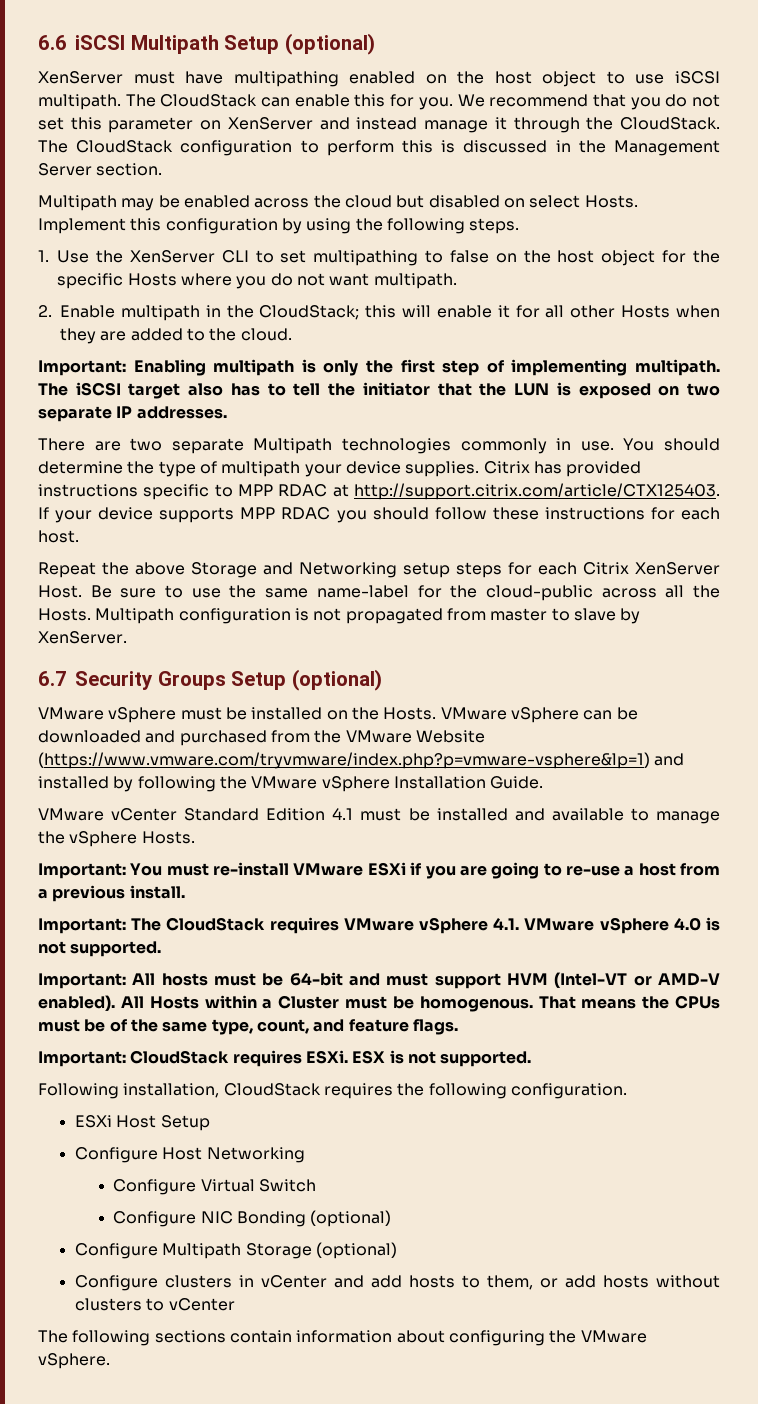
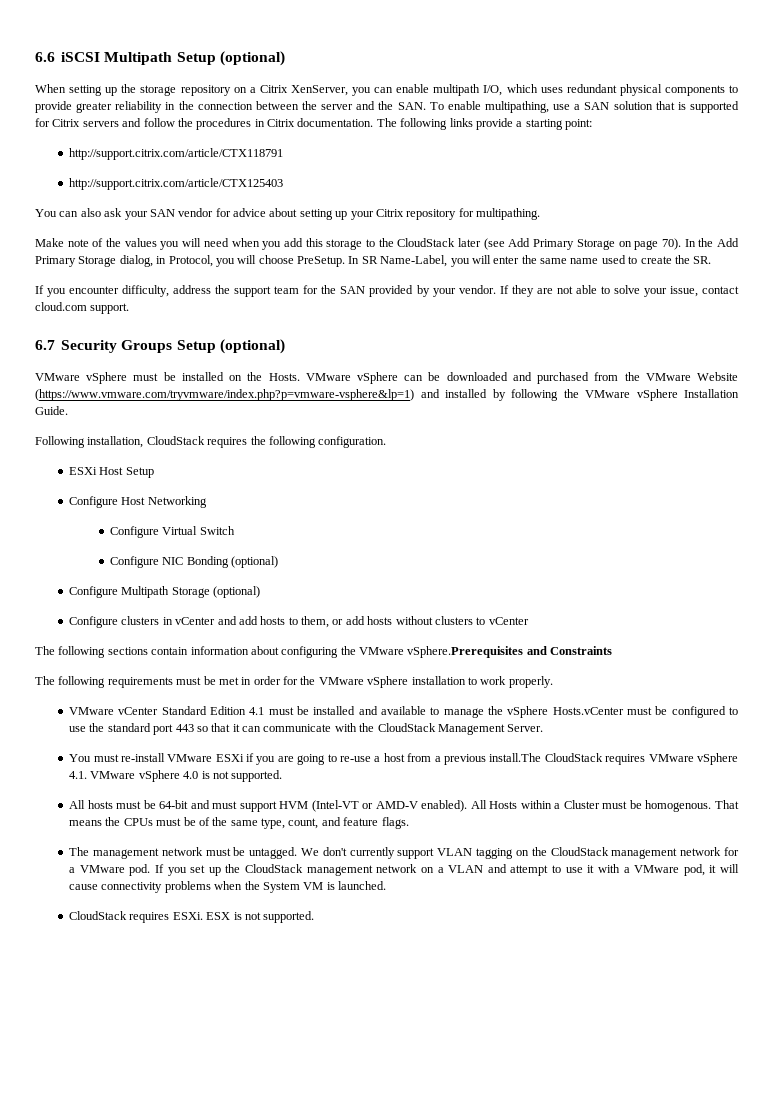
- XenServer must have multipathing enabled on the host object to use iSCSI multipath. The CloudStack can enable this for you. We recommend that you do not set this parameter on XenServer and instead manage it through the CloudStack. The CloudStack configuration to perform this is discussed in the Management Server section.
- Multipath may be enabled across the cloud but disabled on select Hosts. Implement this configuration by using the following steps.
- 1. Use the XenServer CLI to set multipathing to false on the host object for the specific Hosts where you do not want multipath.
- 2. Enable multipath in the CloudStack; this will enable it for all other Hosts when they are added to the cloud.
- Important: Enabling multipath is only the first step of implementing multipath. The iSCSI target also has to tell the initiator that the LUN is exposed on two separate IP addresses.
- There are two separate Multipath technologies commonly in use. You should determine the type of multipath your device supplies. Citrix has provided instructions specific to MPP RDAC at http://support.citrix.com/article/CTX125403. If your device supports MPP RDAC you should follow these instructions for each host.
- Repeat the above Storage and Networking setup steps for each Citrix XenServer Host. Be sure to use the same name-label for the cloud-public across all the Hosts. Multipath configuration is not propagated from master to slave by XenServer.
+ When setting up the storage repository on a Citrix XenServer, you can enable multipath I/O, which uses redundant physical components to provide greater reliability in the connection between the server and the SAN. To enable multipathing, use a SAN solution that is supported for Citrix servers and follow the procedures in Citrix documentation. The following links provide a starting point:
+ http://support.citrix.com/article/CTX118791
+ http://support.citrix.com/article/CTX125403
+ You can also ask your SAN vendor for advice about setting up your Citrix repository for multipathing.
+ Make note of the values you will need when you add this storage to the CloudStack later (see Add Primary Storage on page 70). In the Add Primary Storage dialog, in Protocol, you will choose PreSetup. In SR Name-Label, you will enter the same name used to create the SR.
+ If you encounter difficulty, address the support team for the SAN provided by your vendor. If they are not able to solve your issue, contact cloud.com support.
- VMware vCenter Standard Edition 4.1 must be installed and available to manage the vSphere Hosts.
- Important: You must re-install VMware ESXi if you are going to re-use a host from a previous install.
- Important: The CloudStack requires VMware vSphere 4.1. VMware vSphere 4.0 is not supported.
- Important: All hosts must be 64-bit and must support HVM (Intel-VT or AMD-V enabled). All Hosts within a Cluster must be homogenous. That means the CPUs must be of the same type, count, and feature flags.
- Important: CloudStack requires ESXi. ESX is not supported.
- The following sections contain information about configuring the VMware vSphere.
+ The following sections contain information about configuring the VMware vSphere.Prerequisites and Constraints
+ The following requirements must be met in order for the VMware vSphere installation to work properly.
+ VMware vCenter Standard Edition 4.1 must be installed and available to manage the vSphere Hosts.vCenter must be configured to use the standard port 443 so that it can communicate with the CloudStack Management Server.
+ You must re-install VMware ESXi if you are going to re-use a host from a previous install.The CloudStack requires VMware vSphere 4.1. VMware vSphere 4.0 is not supported.
+ All hosts must be 64-bit and must support HVM (Intel-VT or AMD-V enabled). All Hosts within a Cluster must be homogenous. That means the CPUs must be of the same type, count, and feature flags.
+ The management network must be untagged. We don't currently support VLAN tagging on the CloudStack management network for a VMware pod. If you set up the CloudStack management network on a VLAN and attempt to use it with a VMware pod, it will cause connectivity problems when the System VM is launched.
+ CloudStack requires ESXi. ESX is not supported.

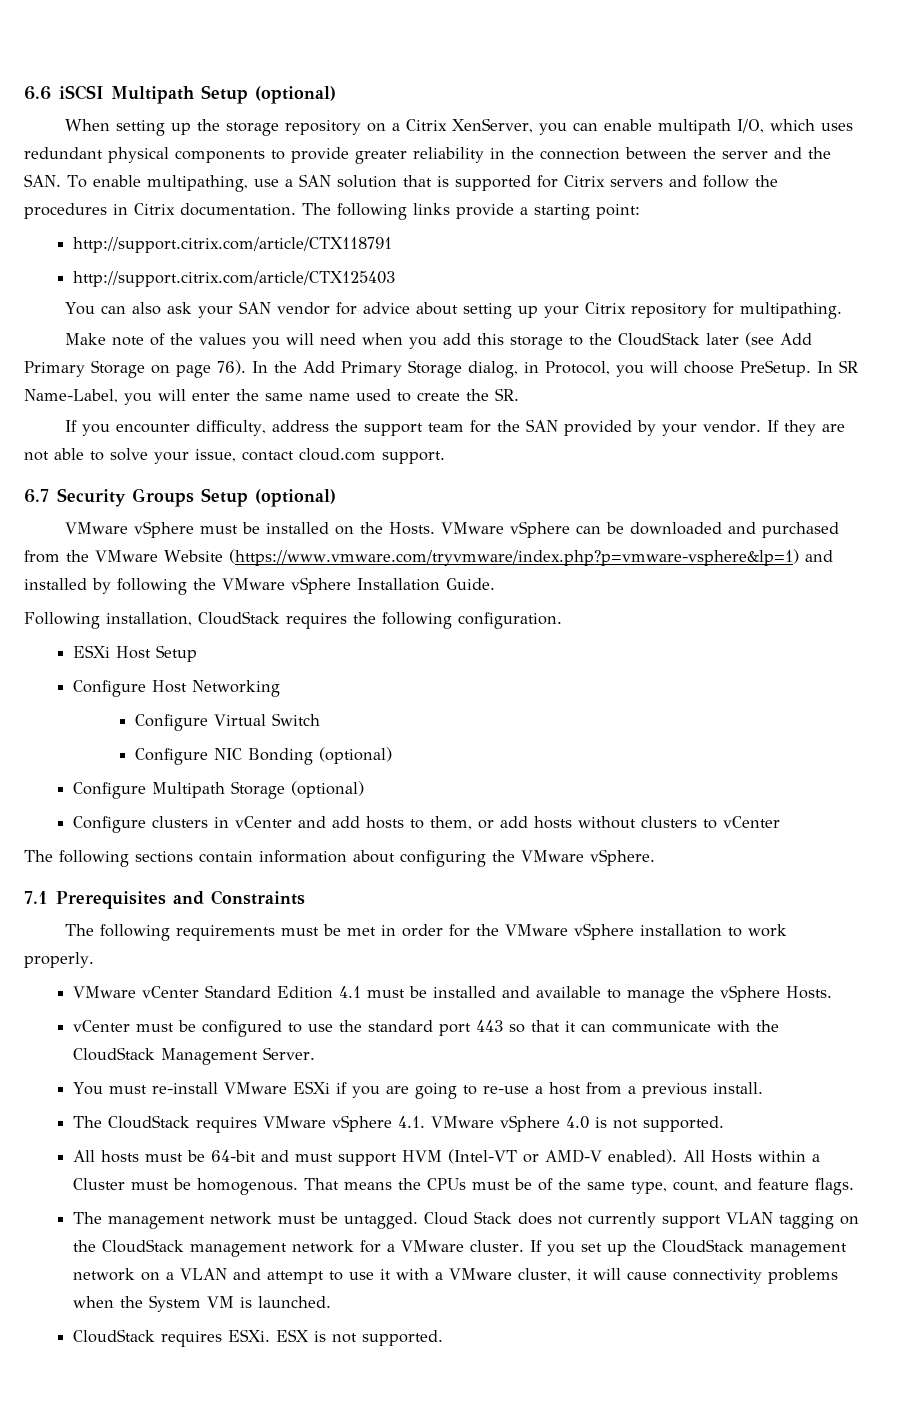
- Make note of the values you will need when you add this storage to the CloudStack later (see Add Primary Storage on page 70).
+ Make note of the values you will need when you add this storage to the CloudStack later (see Add Primary Storage on page 76).
- The following sections contain information about configuring the VMware vSphere.Prerequisites and Constraints
+ The following sections contain information about configuring the VMware vSphere.
+ 7.1 Prerequisites and Constraints
- VMware vCenter Standard Edition 4.1 must be installed and available to manage the vSphere Hosts.vCenter must be configured to use the standard port 443 so that it can communicate with the CloudStack Management Server.
+ VMware vCenter Standard Edition 4.1 must be installed and available to manage the vSphere Hosts.
+ vCenter must be configured to use the standard port 443 so that it can communicate with the CloudStack Management Server.
- You must re-install VMware ESXi if you are going to re-use a host from a previous install.The CloudStack requires VMware vSphere 4.1. VMware vSphere 4.0 is not supported.
+ You must re-install VMware ESXi if you are going to re-use a host from a previous install.
+ The CloudStack requires VMware vSphere 4.1. VMware vSphere 4.0 is not supported.
- We don't currently support VLAN tagging on the CloudStack management network for a VMware pod.
+ Cloud Stack does not currently support VLAN tagging on the CloudStack management network for a VMware cluster.
- If you set up the CloudStack management network on a VLAN and attempt to use it with a VMware pod, it will cause connectivity problems when the System VM is launched.
+ If you set up the CloudStack management network on a VLAN and attempt to use it with a VMware cluster, it will cause connectivity problems when the System VM is launched.

